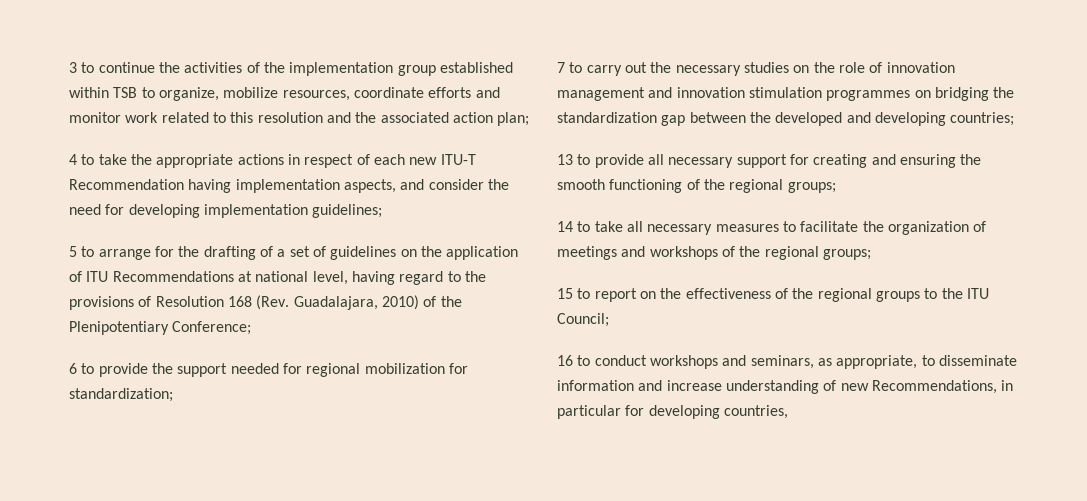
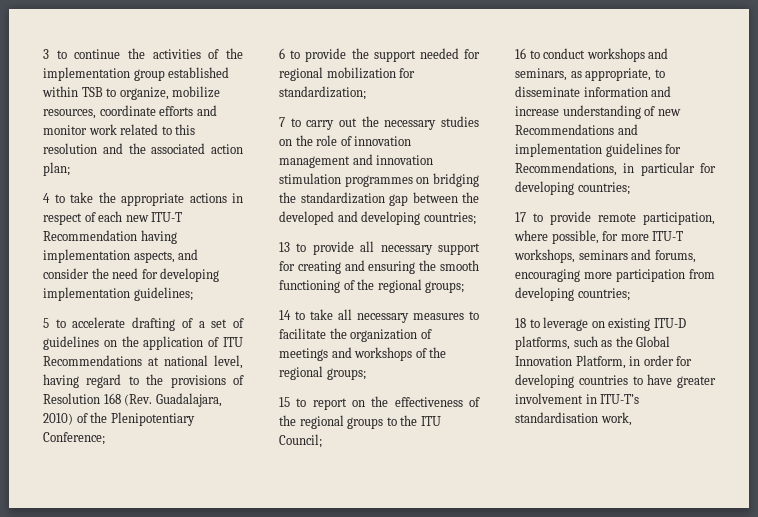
- 5 to arrange for the drafting of a set of guidelines on the application of ITU Recommendations at national level, having regard to the provisions of Resolution 168 (Rev. Guadalajara, 2010) of the Plenipotentiary Conference;
+ 5 to accelerate drafting of a set of guidelines on the application of ITU Recommendations at national level, having regard to the provisions of Resolution 168 (Rev. Guadalajara, 2010) of the Plenipotentiary Conference;
- 16 to conduct workshops and seminars, as appropriate, to disseminate information and increase understanding of new Recommendations, in particular for developing countries,
+ 16 to conduct workshops and seminars, as appropriate, to disseminate information and increase understanding of new Recommendations and implementation guidelines for Recommendations, in particular for developing countries;
+ 17 to provide remote participation, where possible, for more ITU-T workshops, seminars and forums, encouraging more participation from developing countries;
+ 18 to leverage on existing ITU-D platforms, such as the Global Innovation Platform, in order for developing countries to have greater involvement in ITU-T’s standardisation work,

